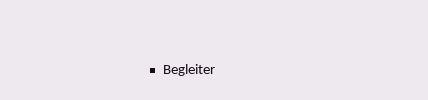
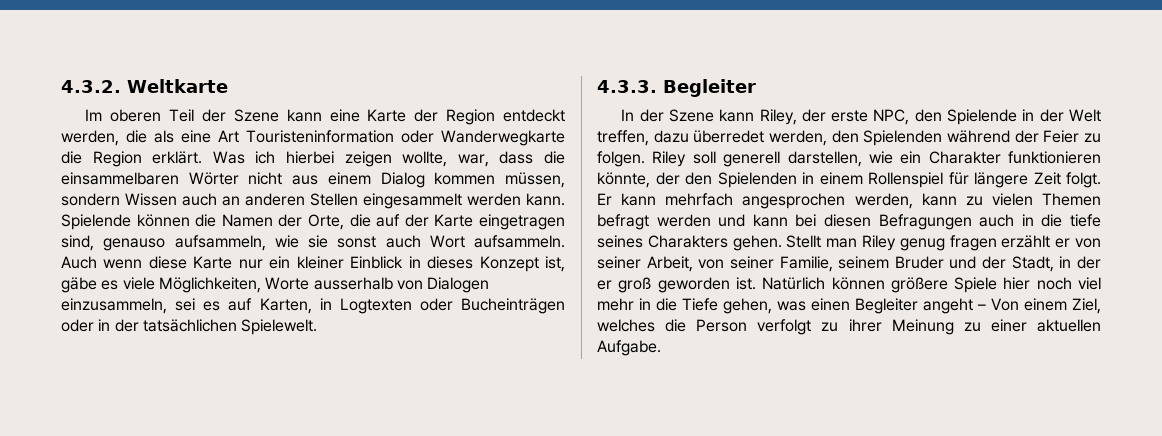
- Begleiter
+ 4.3.2. Weltkarte
+ Im oberen Teil der Szene kann eine Karte der Region entdeckt werden, die als eine Art Touristeninformation oder Wanderwegkarte die Region erklärt. Was ich hierbei zeigen wollte, war, dass die einsammelbaren Wörter nicht aus einem Dialog kommen müssen, sondern Wissen auch an anderen Stellen eingesammelt werden kann. Spielende können die Namen der Orte, die auf der Karte eingetragen sind, genauso aufsammeln, wie sie sonst auch Wort aufsammeln. Auch wenn diese Karte nur ein kleiner Einblick in dieses Konzept ist, gäbe es viele Möglichkeiten, Worte ausserhalb von Dialogen einzusammeln, sei es auf Karten, in Logtexten oder Bucheinträgen oder in der tatsächlichen Spielewelt.
+ 4.3.3. Begleiter
+ In der Szene kann Riley, der erste NPC, den Spielende in der Welt treffen, dazu überredet werden, den Spielenden während der Feier zu folgen. Riley soll generell darstellen, wie ein Charakter funktionieren könnte, der den Spielenden in einem Rollenspiel für längere Zeit folgt. Er kann mehrfach angesprochen werden, kann zu vielen Themen befragt werden und kann bei diesen Befragungen auch in die tiefe seines Charakters gehen. Stellt man Riley genug fragen erzählt er von seiner Arbeit, von seiner Familie, seinem Bruder und der Stadt, in der er groß geworden ist. Natürlich können größere Spiele hier noch viel mehr in die Tiefe gehen, was einen Begleiter angeht – Von einem Ziel, welches die Person verfolgt zu ihrer Meinung zu einer aktuellen Aufgabe.

